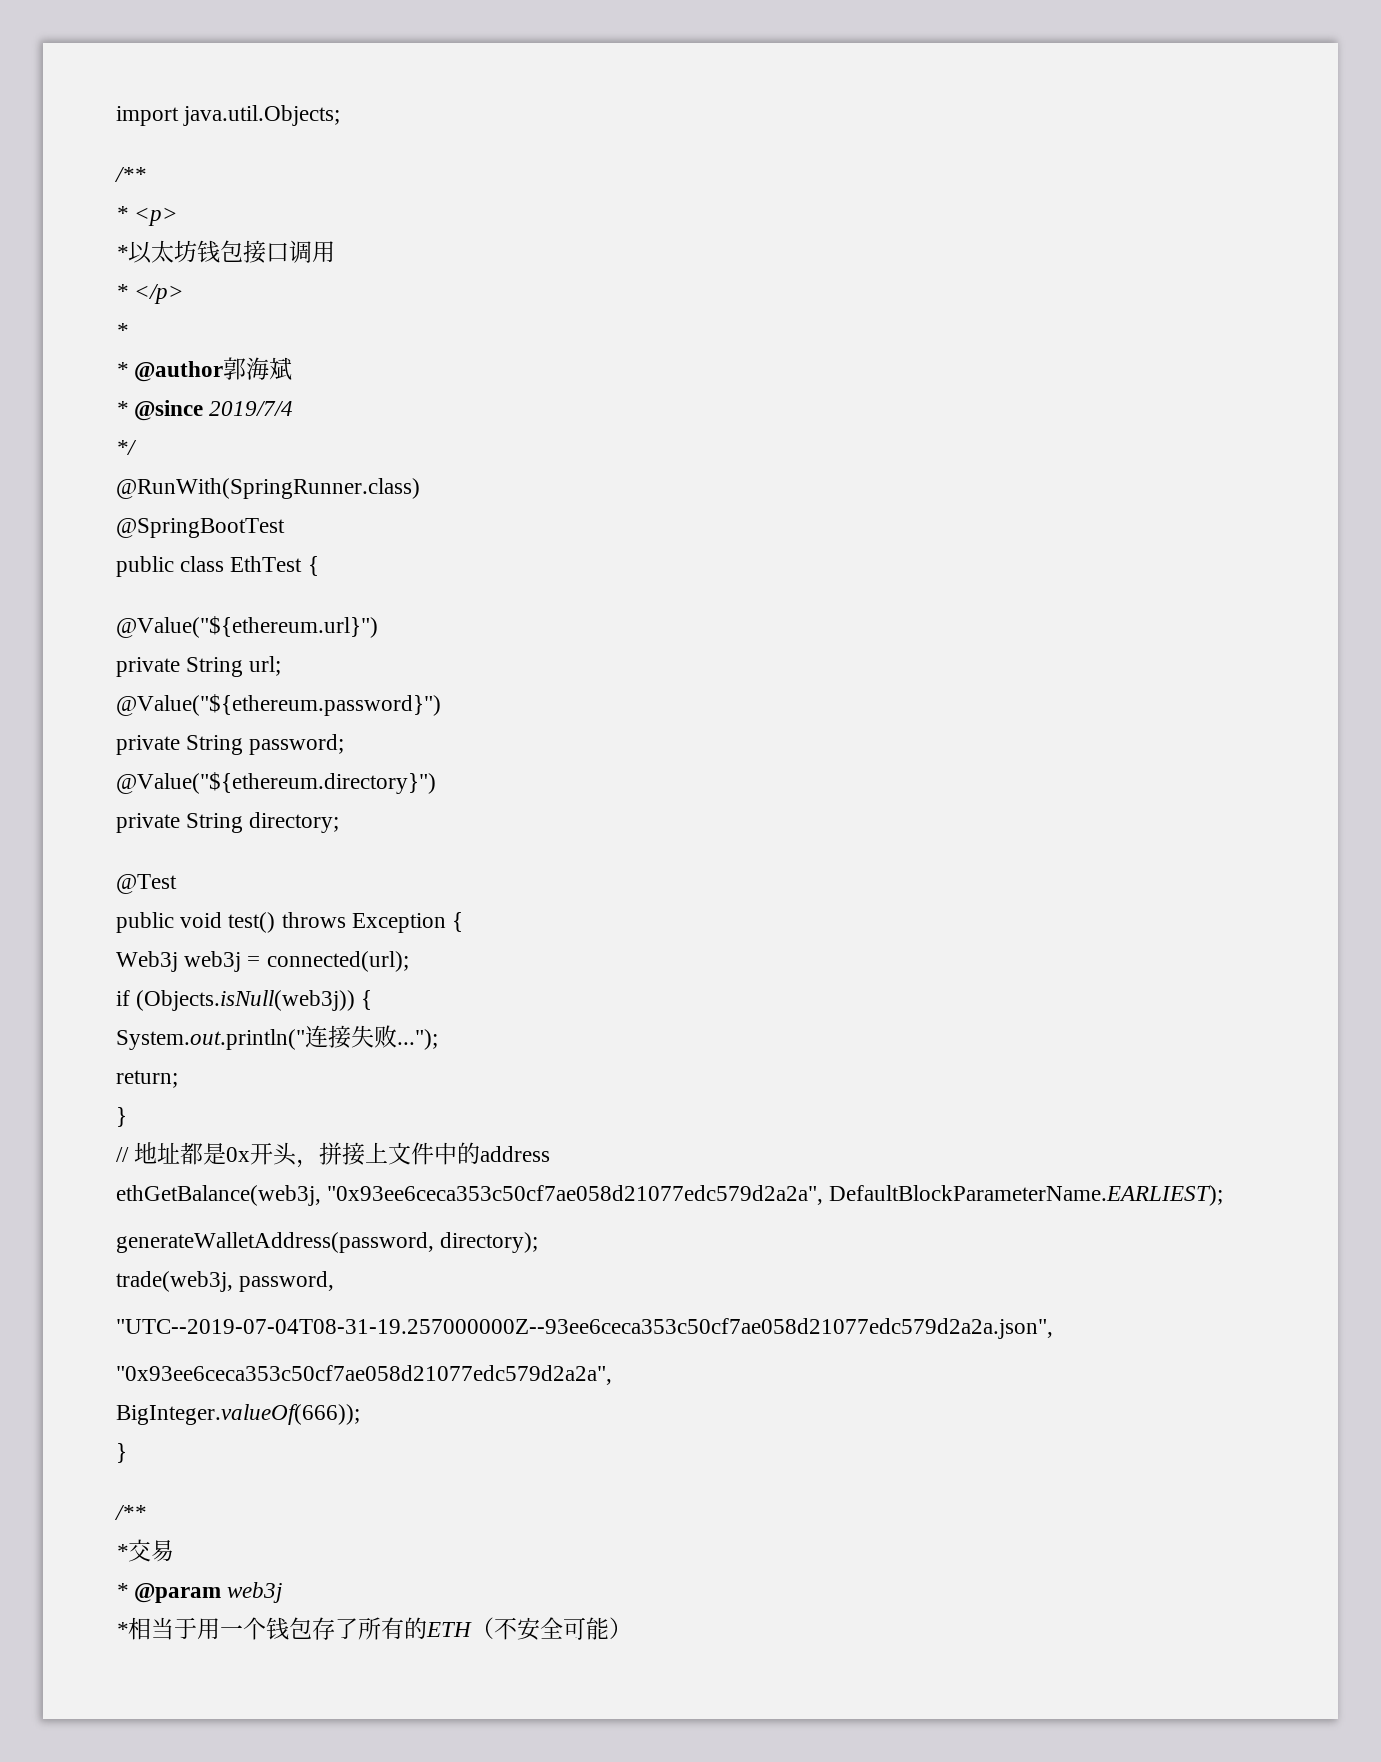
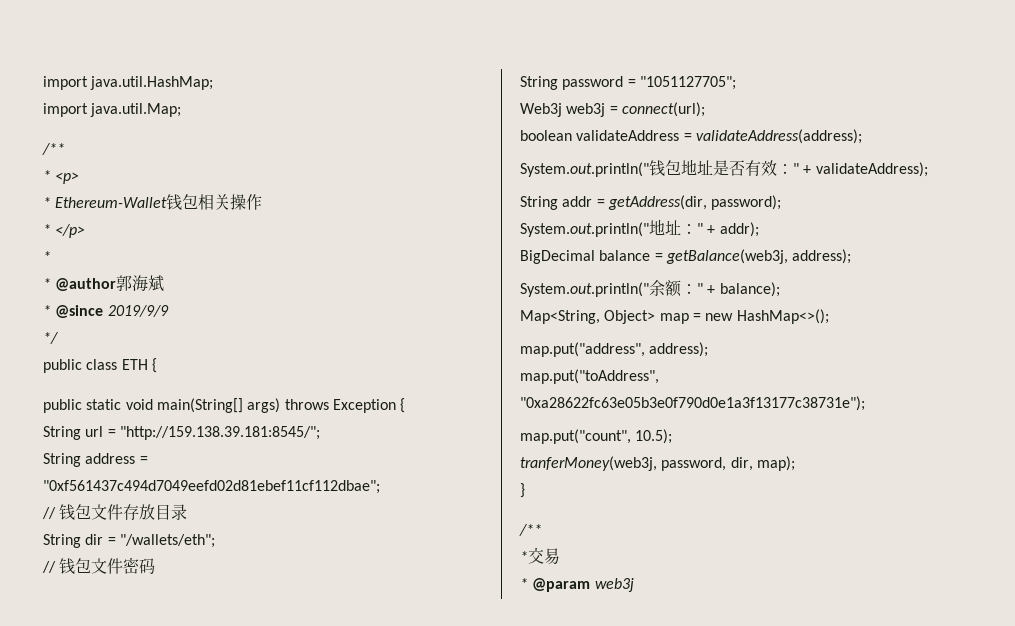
- import java.util.Objects;
+ import java.util.HashMap;
+ import java.util.Map;
- *以太坊钱包接口调用
+ * Ethereum-Wallet钱包相关操作
- * @since 2019/7/4
+ * @since 2019/9/9
- @RunWith(SpringRunner.class)
- @SpringBootTest
- public class EthTest {
- @Value("${ethereum.url}")
- private String url;
- @Value("${ethereum.password}")
- private String password;
- @Value("${ethereum.directory}")
- private String directory;
- @Test
- public void test() throws Exception {
- Web3j web3j = connected(url);
- if (Objects.isNull(web3j)) {
- System.out.println("连接失败...");
- return;
- }
- // 地址都是0x开头，拼接上文件中的address
- ethGetBalance(web3j, "0x93ee6ceca353c50cf7ae058d21077edc579d2a2a", DefaultBlockParameterName.EARLIEST);
- generateWalletAddress(password, directory);
- trade(web3j, password,
- "UTC--2019-07-04T08-31-19.257000000Z--93ee6ceca353c50cf7ae058d21077edc579d2a2a.json",
- "0x93ee6ceca353c50cf7ae058d21077edc579d2a2a",
- BigInteger.valueOf(666));
+ public class ETH {
+ public static void main(String[] args) throws Exception {
+ String url = "http://159.138.39.181:8545/";
+ String address = "0xf561437c494d7049eefd02d81ebef11cf112dbae";
+ // 钱包文件存放目录
+ String dir = "/wallets/eth";
+ // 钱包文件密码
+ String password = "1051127705";
+ Web3j web3j = connect(url);
+ boolean validateAddress = validateAddress(address);
+ System.out.println("钱包地址是否有效：" + validateAddress);
+ String addr = getAddress(dir, password);
+ System.out.println("地址：" + addr);
+ BigDecimal balance = getBalance(web3j, address);
+ System.out.println("余额：" + balance);
+ Map<String, Object> map = new HashMap<>();
+ map.put("address", address);
+ map.put("toAddress", "0xa28622fc63e05b3e0f790d0e1a3f13177c38731e");
+ map.put("count", 10.5);
+ tranferMoney(web3j, password, dir, map);
- *相当于用一个钱包存了所有的ETH（不安全可能）

